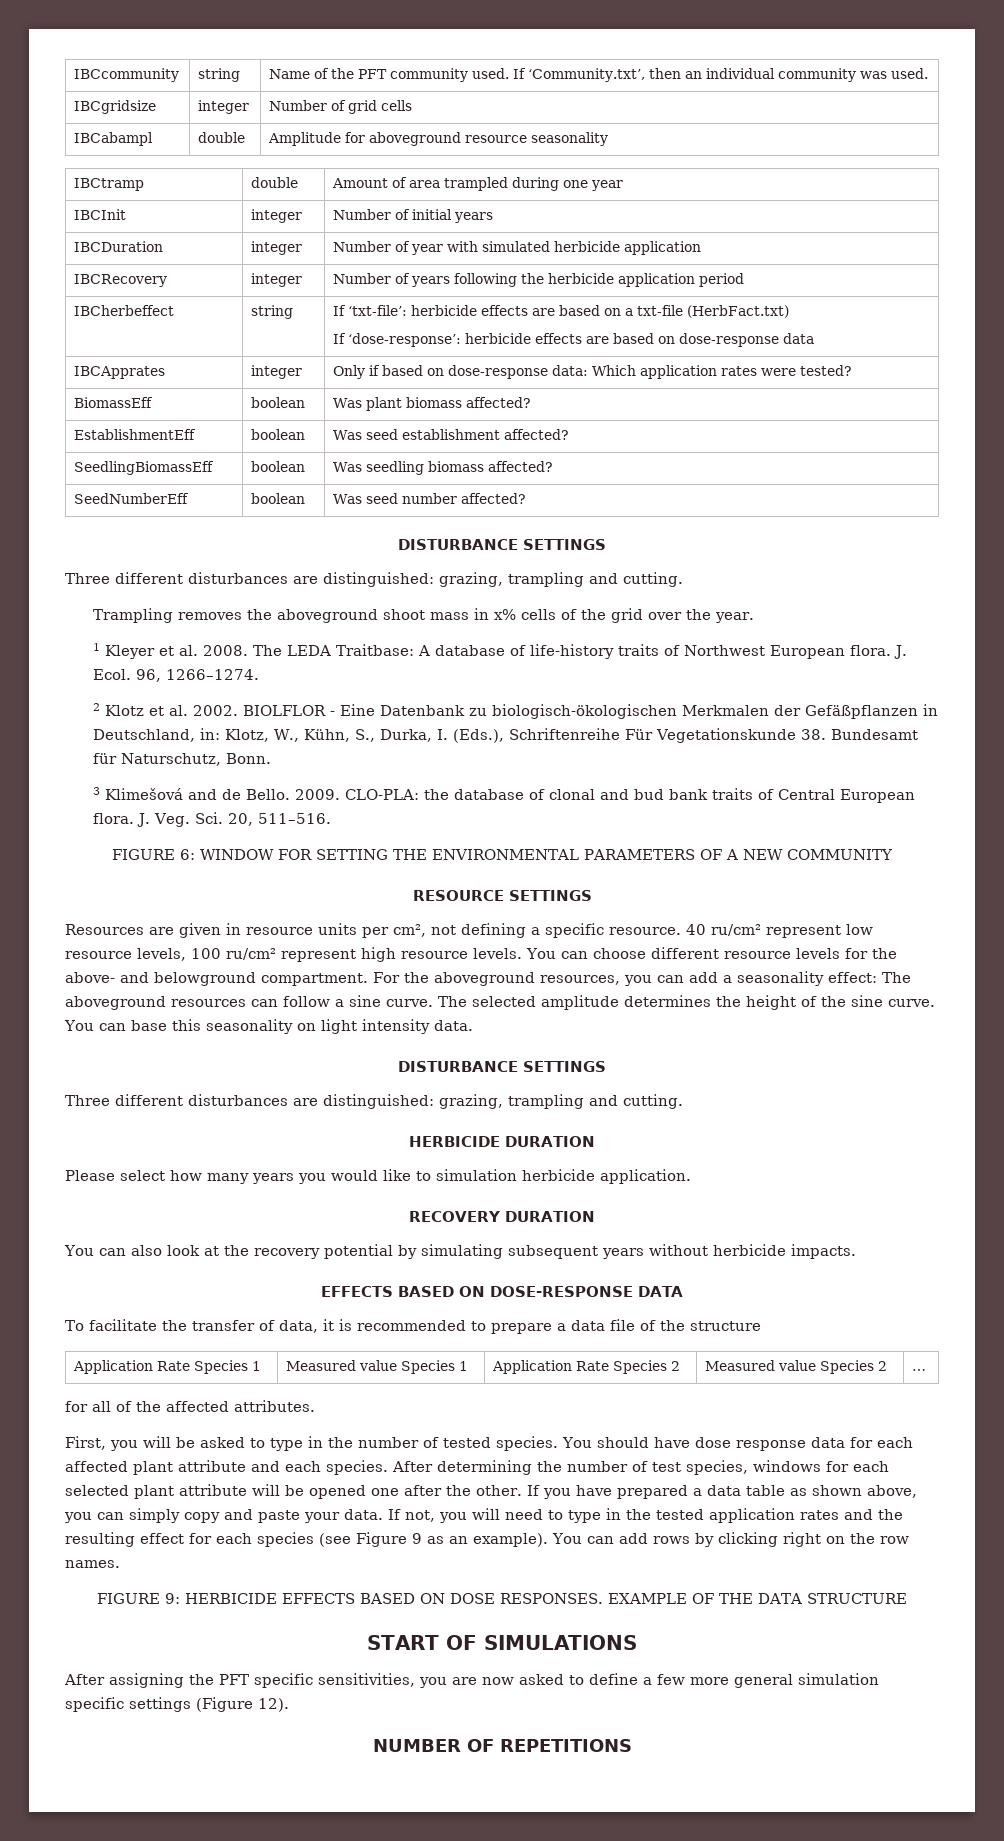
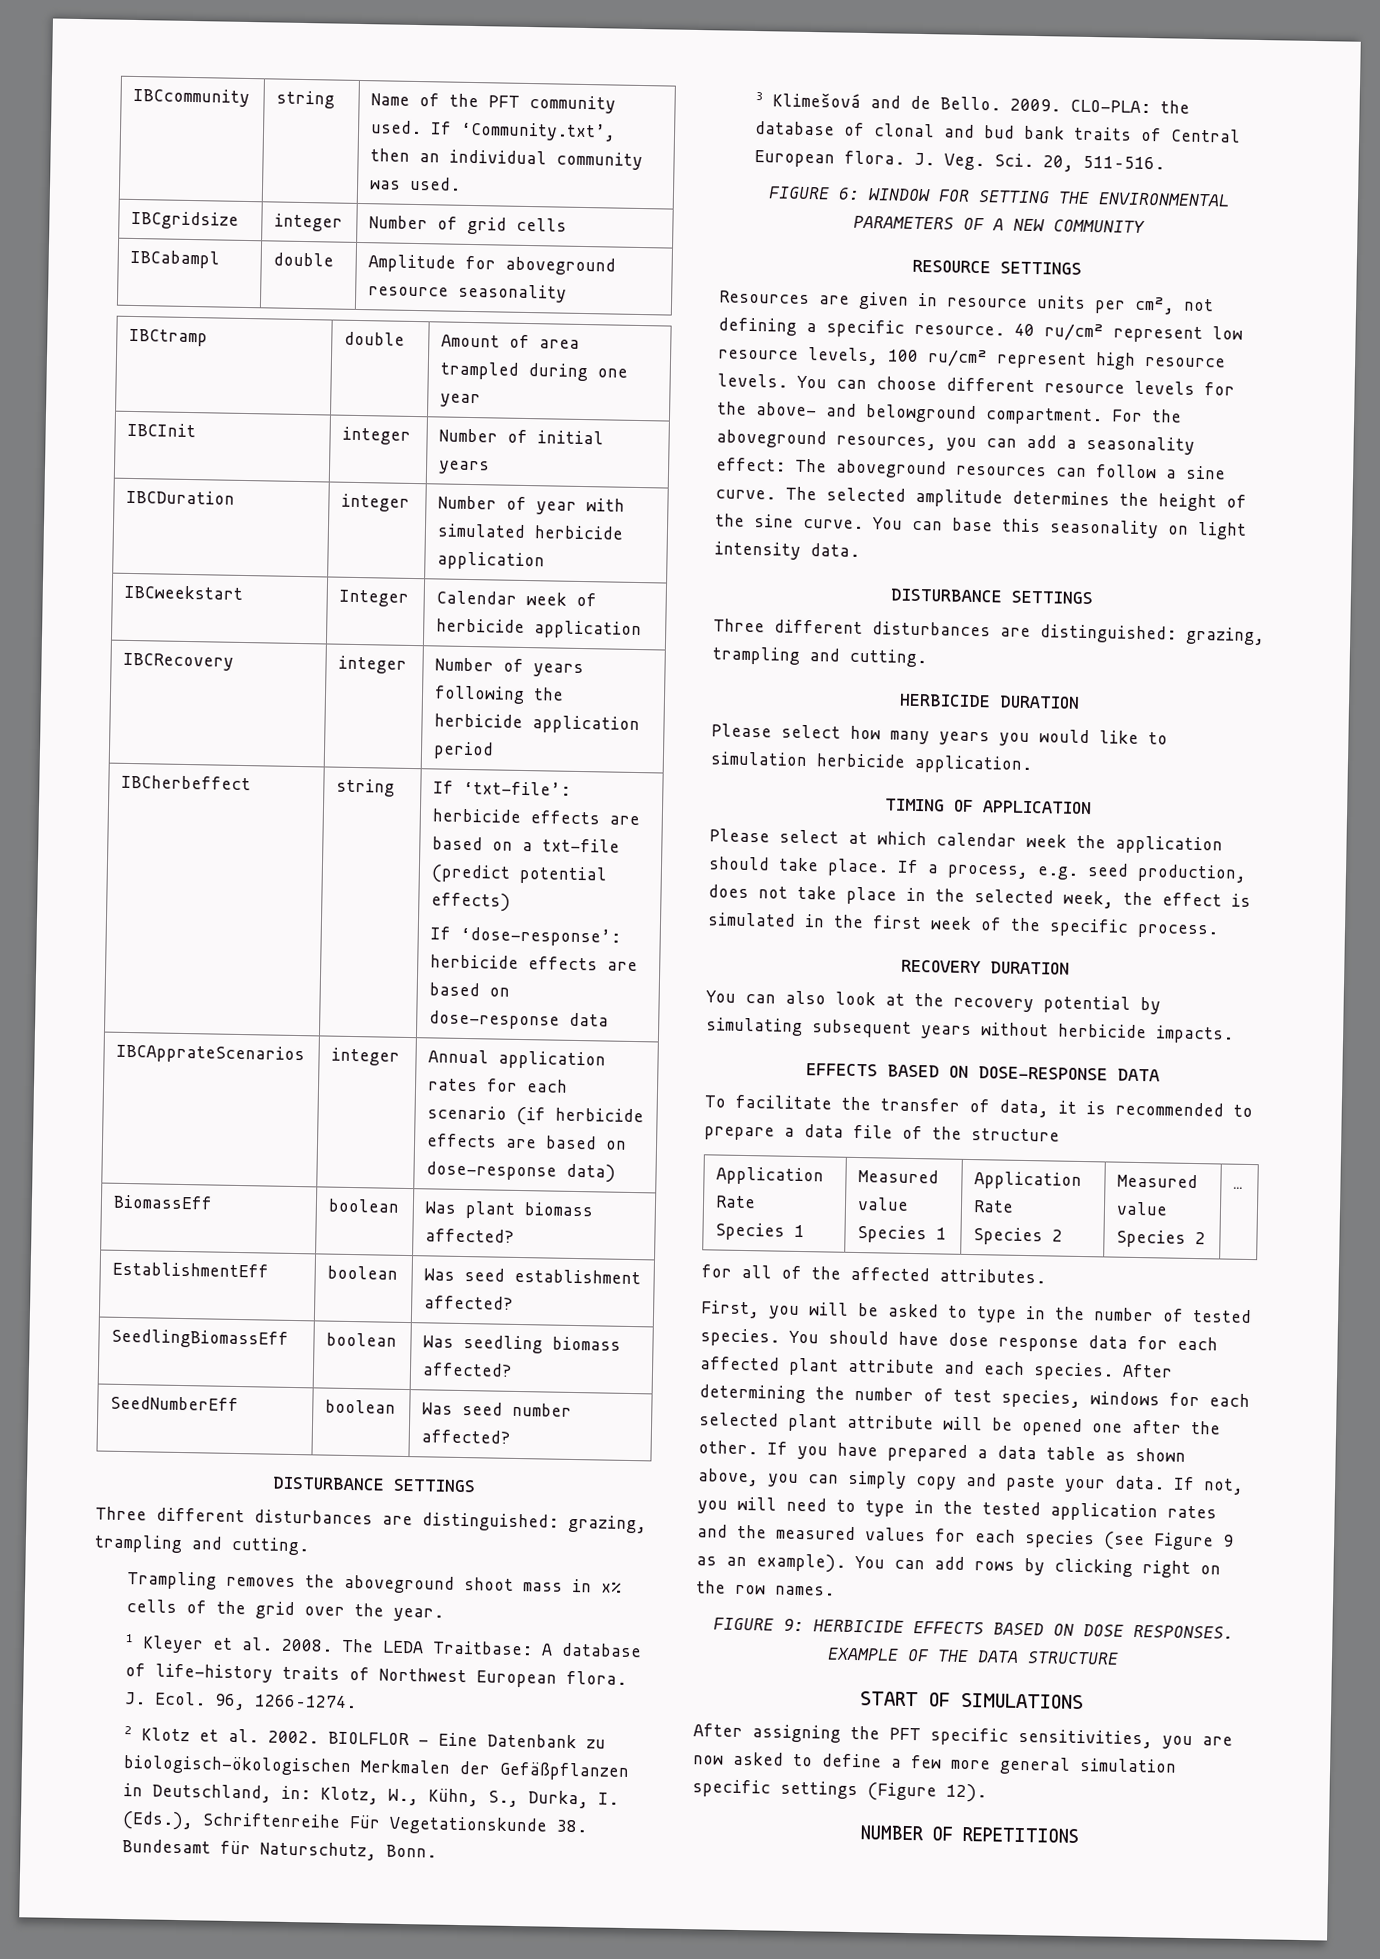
+ IBCweekstart | Integer | Calendar week of herbicide application
- IBCherbeffect | string | If ‘txt-file’: herbicide effects are based on a txt-file (HerbFact.txt)
+ IBCherbeffect | string | If ‘txt-file’: herbicide effects are based on a txt-file (predict potential effects)
- IBCApprates | integer | Only if based on dose-response data: Which application rates were tested?
+ IBCApprateScenarios | integer | Annual application rates for each scenario (if herbicide effects are based on dose-response data)
+ TIMING OF APPLICATION
+ Please select at which calendar week the application should take place. If a process, e.g. seed production, does not take place in the selected week, the effect is simulated in the first week of the specific process.
- If not, you will need to type in the tested application rates and the resulting effect for each species (see Figure 9 as an example).
+ If not, you will need to type in the tested application rates and the measured values for each species (see Figure 9 as an example).

